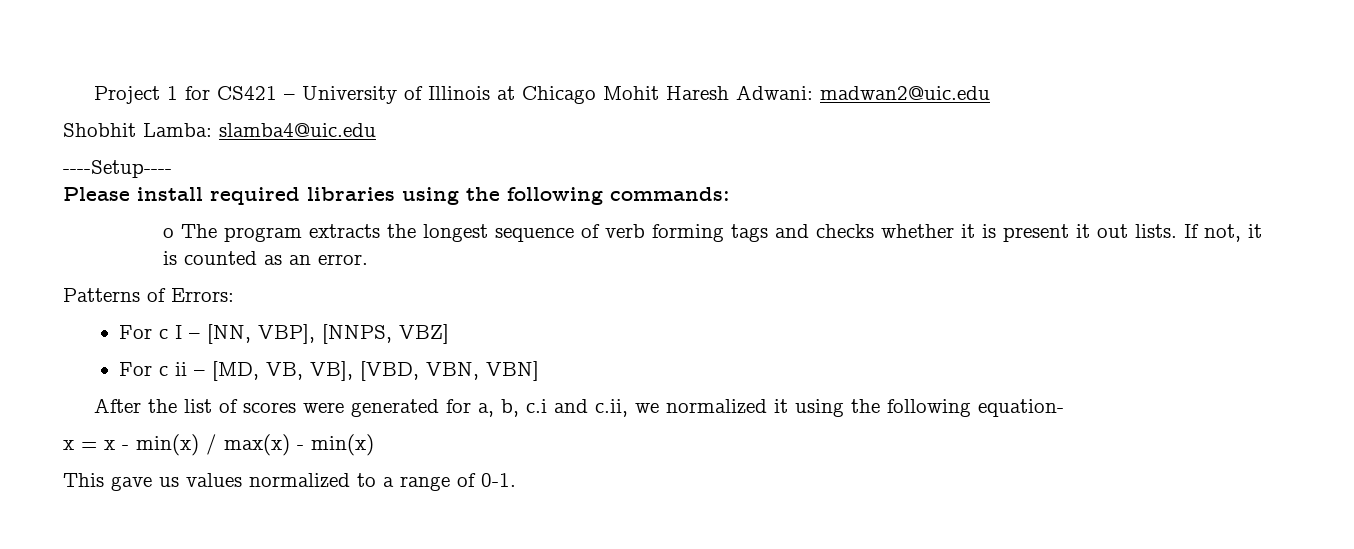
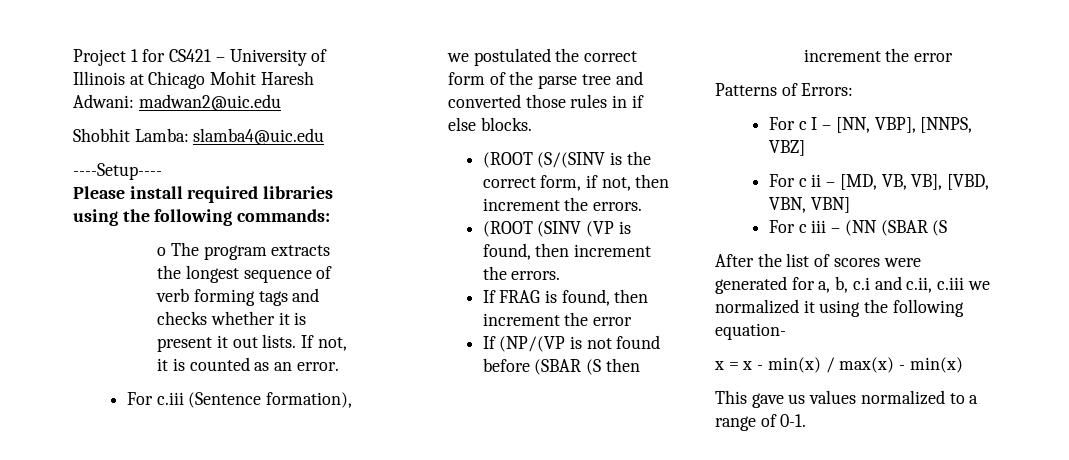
+ For c.iii (Sentence formation), we postulated the correct form of the parse tree and converted those rules in if else blocks.
+ (ROOT (S/(SINV is the correct form, if not, then increment the errors.
+ (ROOT (SINV (VP is found, then increment the errors.
+ If FRAG is found, then increment the error
+ If (NP/(VP is not found before (SBAR (S then increment the error
+ For c iii – (NN (SBAR (S
- After the list of scores were generated for a, b, c.i and c.ii, we normalized it using the following equation-
+ After the list of scores were generated for a, b, c.i and c.ii, c.iii we normalized it using the following equation-

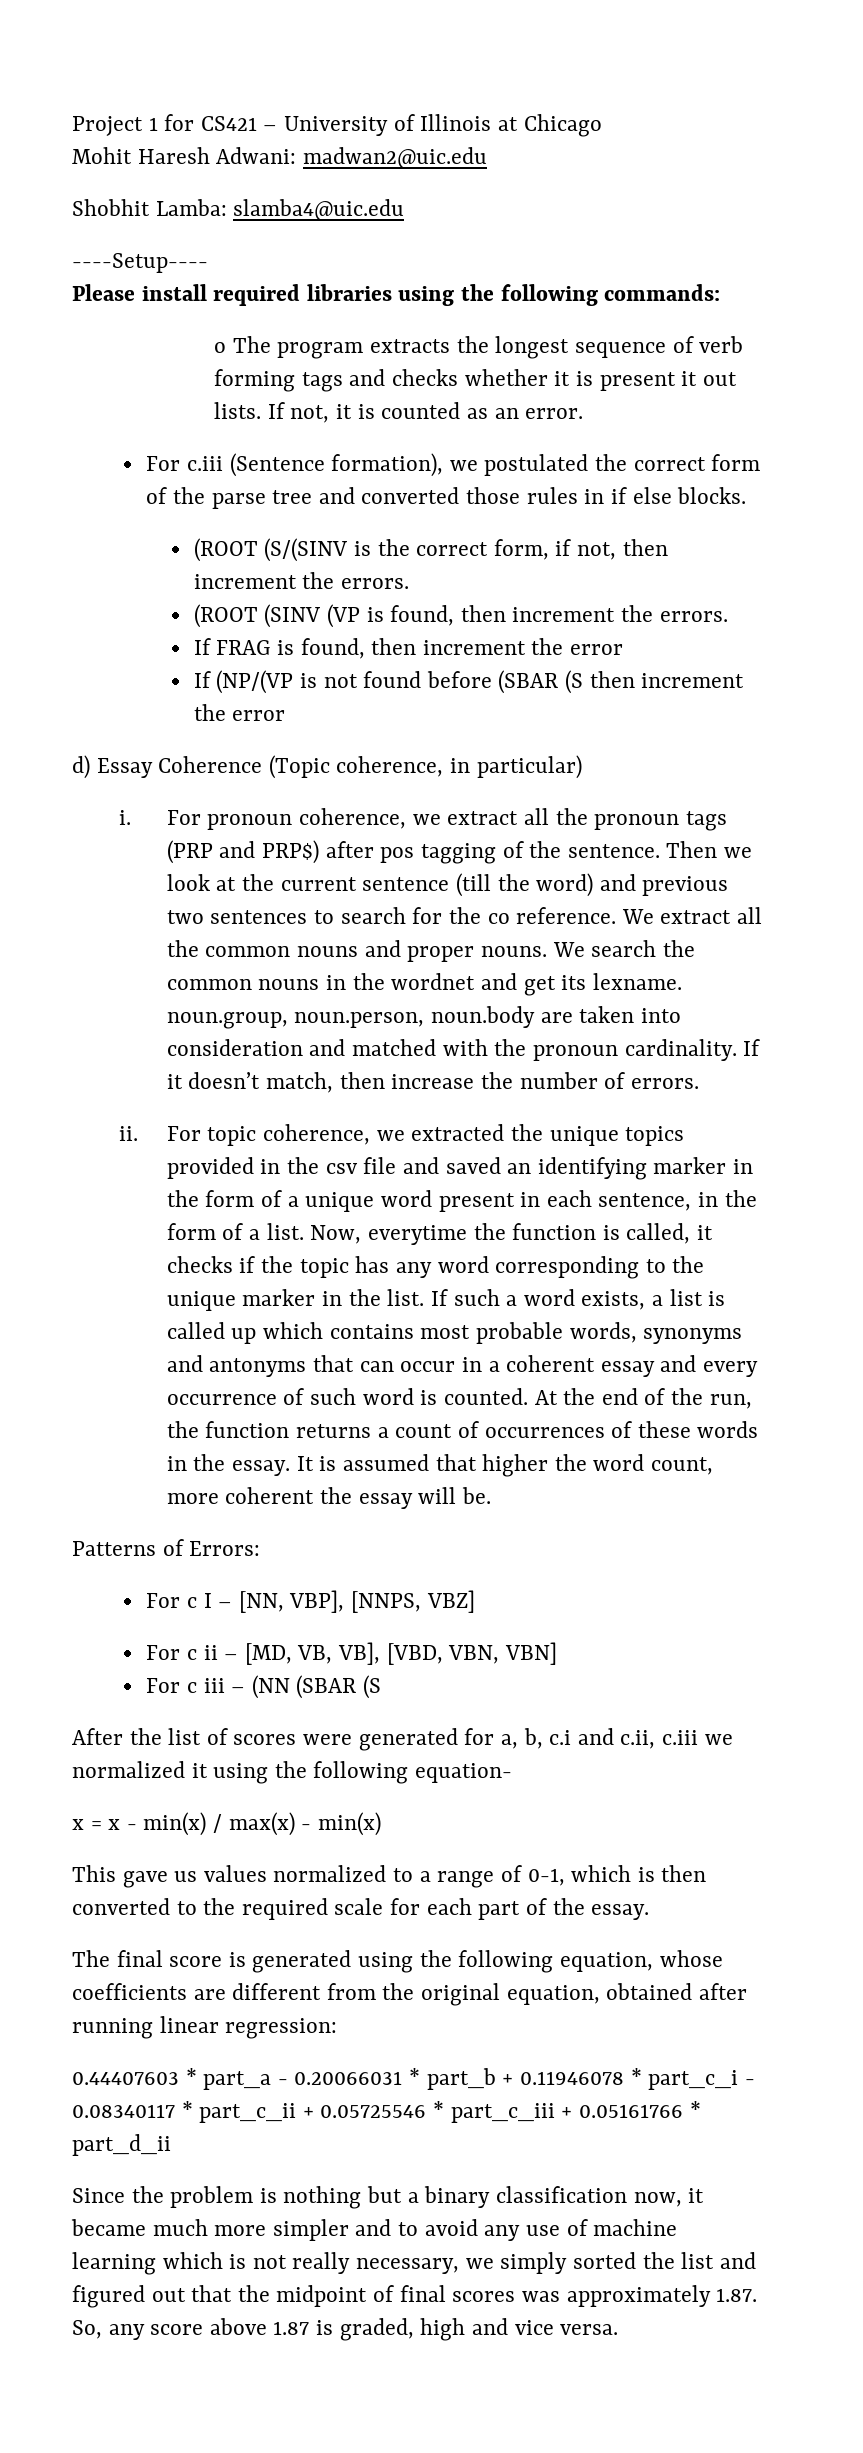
- Project 1 for CS421 – University of Illinois at Chicago Mohit Haresh Adwani: madwan2@uic.edu
+ Project 1 for CS421 – University of Illinois at Chicago
+ Mohit Haresh Adwani: madwan2@uic.edu
+ d) Essay Coherence (Topic coherence, in particular)
+ i. For pronoun coherence, we extract all the pronoun tags (PRP and PRP$) after pos tagging of the sentence. Then we look at the current sentence (till the word) and previous two sentences to search for the co reference. We extract all the common nouns and proper nouns. We search the common nouns in the wordnet and get its lexname. noun.group, noun.person, noun.body are taken into consideration and matched with the pronoun cardinality. If it doesn’t match, then increase the number of errors.
+ ii. For topic coherence, we extracted the unique topics provided in the csv file and saved an identifying marker in the form of a unique word present in each sentence, in the form of a list. Now, everytime the function is called, it checks if the topic has any word corresponding to the unique marker in the list. If such a word exists, a list is called up which contains most probable words, synonyms and antonyms that can occur in a coherent essay and every occurrence of such word is counted. At the end of the run, the function returns a count of occurrences of these words in the essay. It is assumed that higher the word count, more coherent the essay will be.
- This gave us values normalized to a range of 0-1.
+ This gave us values normalized to a range of 0-1, which is then converted to the required scale for each part of the essay.
+ The final score is generated using the following equation, whose coefficients are different from the original equation, obtained after running linear regression:
+ 0.44407603 * part_a - 0.20066031 * part_b + 0.11946078 * part_c_i - 0.08340117 * part_c_ii + 0.05725546 * part_c_iii + 0.05161766 * part_d_ii
+ Since the problem is nothing but a binary classification now, it became much more simpler and to avoid any use of machine learning which is not really necessary, we simply sorted the list and figured out that the midpoint of final scores was approximately 1.87. So, any score above 1.87 is graded, high and vice versa.

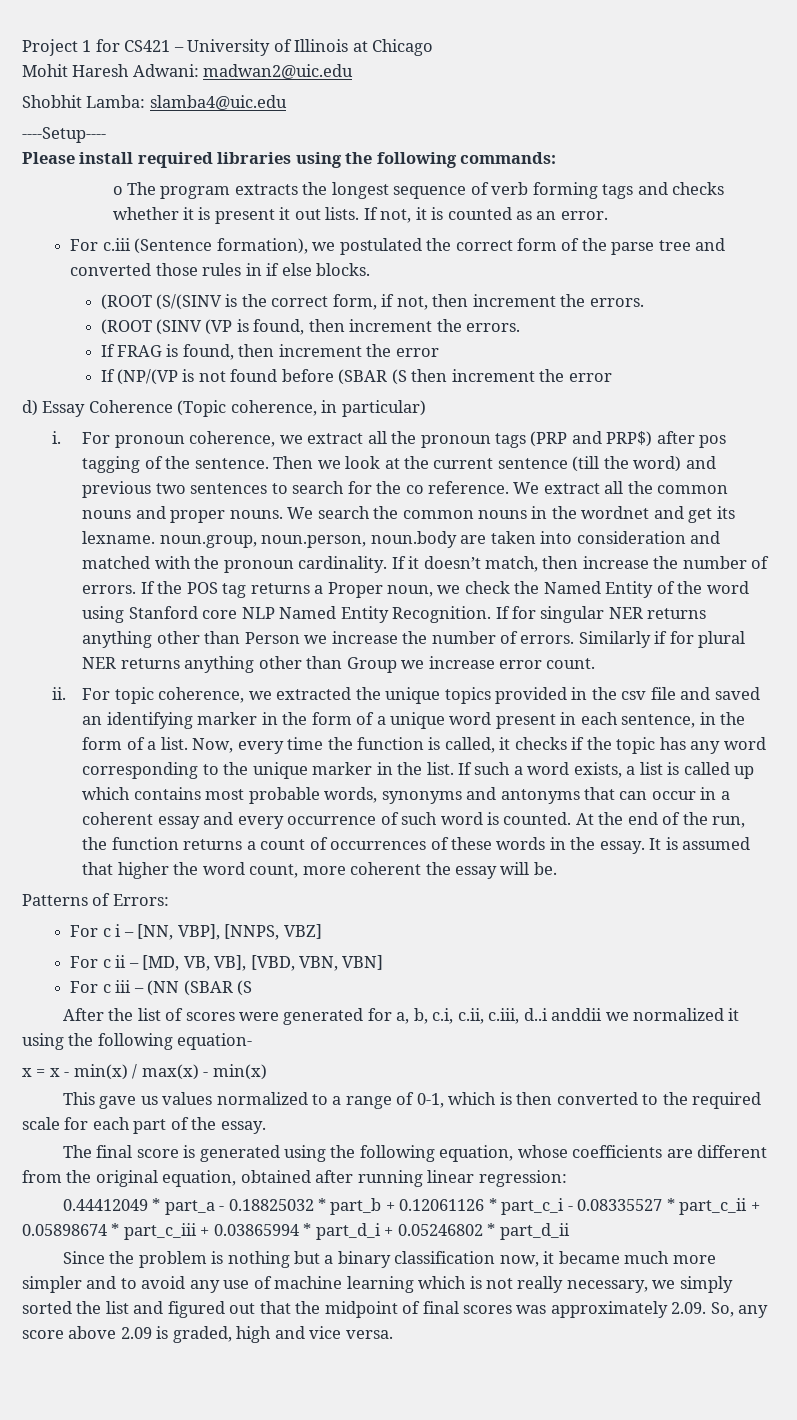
+ If the POS tag returns a Proper noun, we check the Named Entity of the word using Stanford core NLP Named Entity Recognition. If for singular NER returns anything other than Person we increase the number of errors. Similarly if for plural NER returns anything other than Group we increase error count.
- Now, everytime the function is called, it checks if the topic has any word corresponding to the unique marker in the list.
+ Now, every time the function is called, it checks if the topic has any word corresponding to the unique marker in the list.
- For c I – [NN, VBP], [NNPS, VBZ]
+ For c i – [NN, VBP], [NNPS, VBZ]
- After the list of scores were generated for a, b, c.i and c.ii, c.iii we normalized it using the following equation-
+ After the list of scores were generated for a, b, c.i, c.ii, c.iii, d..i anddii we normalized it using the following equation-
- 0.44407603 * part_a - 0.20066031 * part_b + 0.11946078 * part_c_i - 0.08340117 * part_c_ii + 0.05725546 * part_c_iii + 0.05161766 * part_d_ii
+ 0.44412049 * part_a - 0.18825032 * part_b + 0.12061126 * part_c_i - 0.08335527 * part_c_ii + 0.05898674 * part_c_iii + 0.03865994 * part_d_i + 0.05246802 * part_d_ii
- Since the problem is nothing but a binary classification now, it became much more simpler and to avoid any use of machine learning which is not really necessary, we simply sorted the list and figured out that the midpoint of final scores was approximately 1.87. So, any score above 1.87 is graded, high and vice versa.
+ Since the problem is nothing but a binary classification now, it became much more simpler and to avoid any use of machine learning which is not really necessary, we simply sorted the list and figured out that the midpoint of final scores was approximately 2.09. So, any score above 2.09 is graded, high and vice versa.

